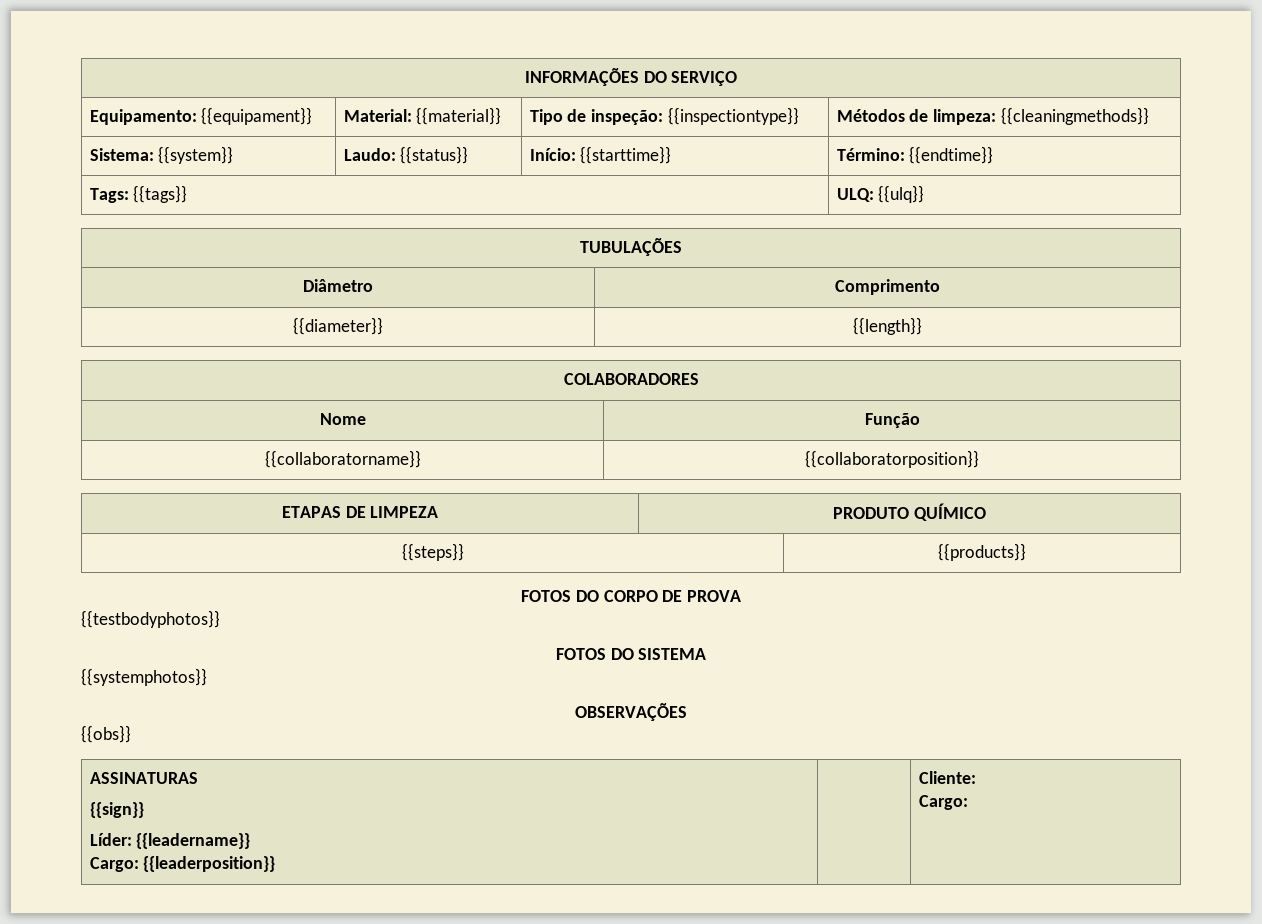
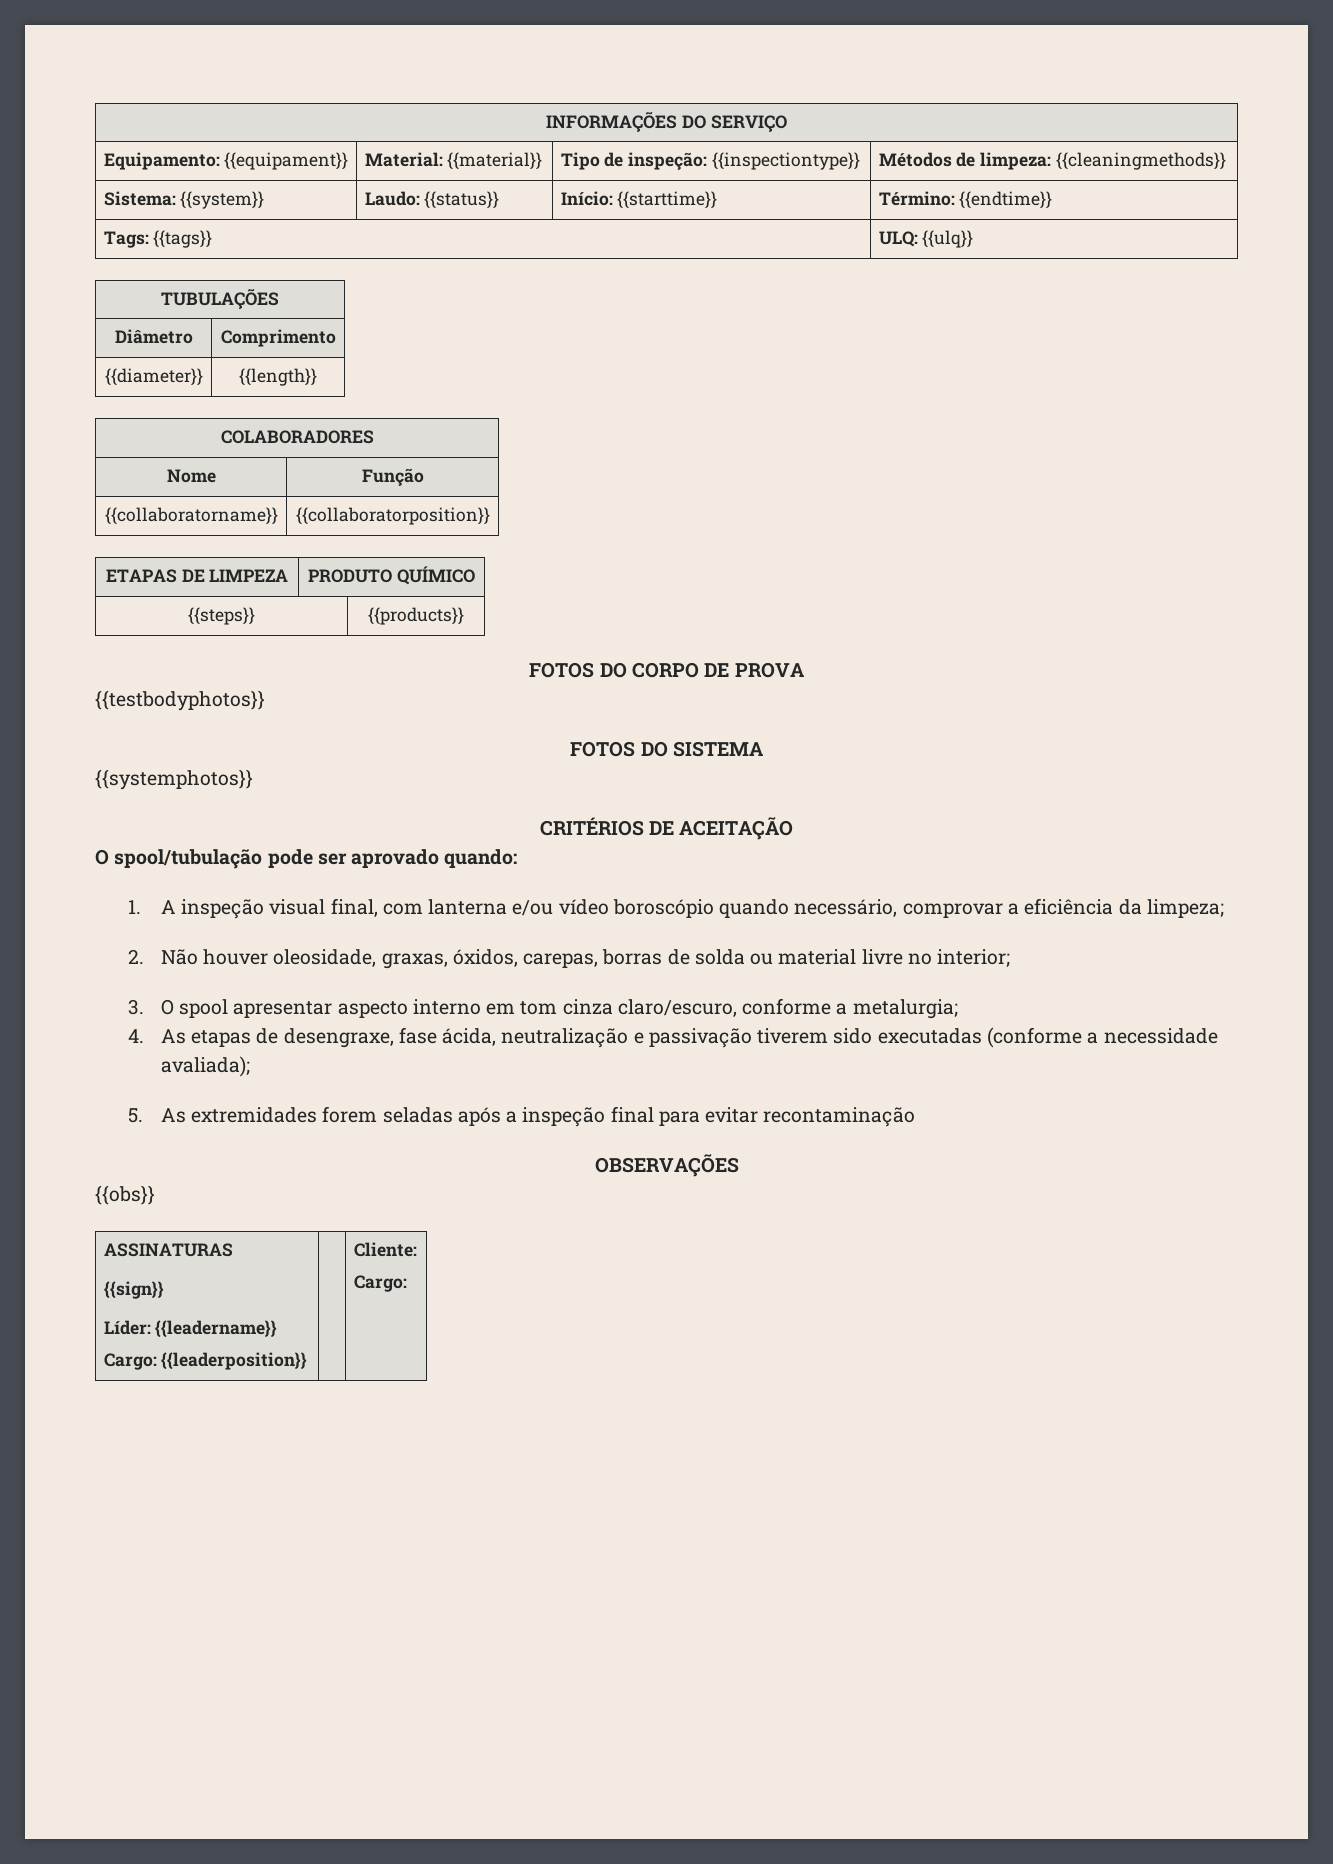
+ CRITÉRIOS DE ACEITAÇÃO
+ O spool/tubulação pode ser aprovado quando:
+ 1. A inspeção visual final, com lanterna e/ou vídeo boroscópio quando necessário, comprovar a eficiência da limpeza;
+ 2. Não houver oleosidade, graxas, óxidos, carepas, borras de solda ou material livre no interior;
+ 3. O spool apresentar aspecto interno em tom cinza claro/escuro, conforme a metalurgia;
+ 4. As etapas de desengraxe, fase ácida, neutralização e passivação tiverem sido executadas (conforme a necessidade avaliada);
+ 5. As extremidades forem seladas após a inspeção final para evitar recontaminação

